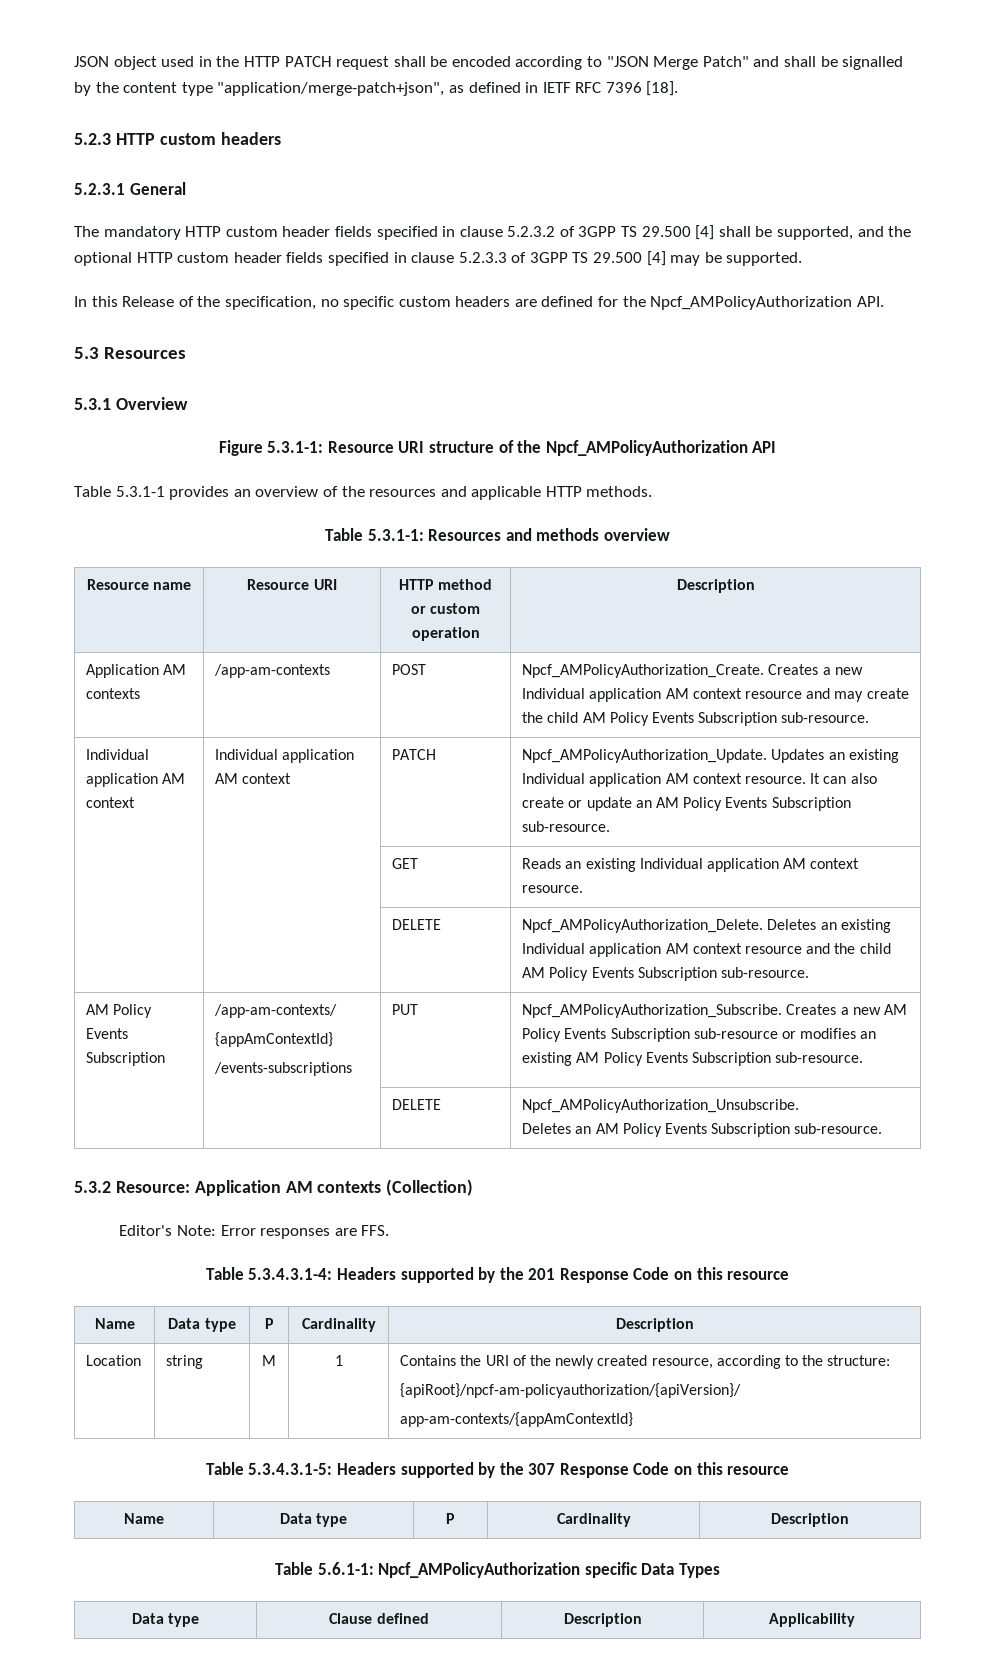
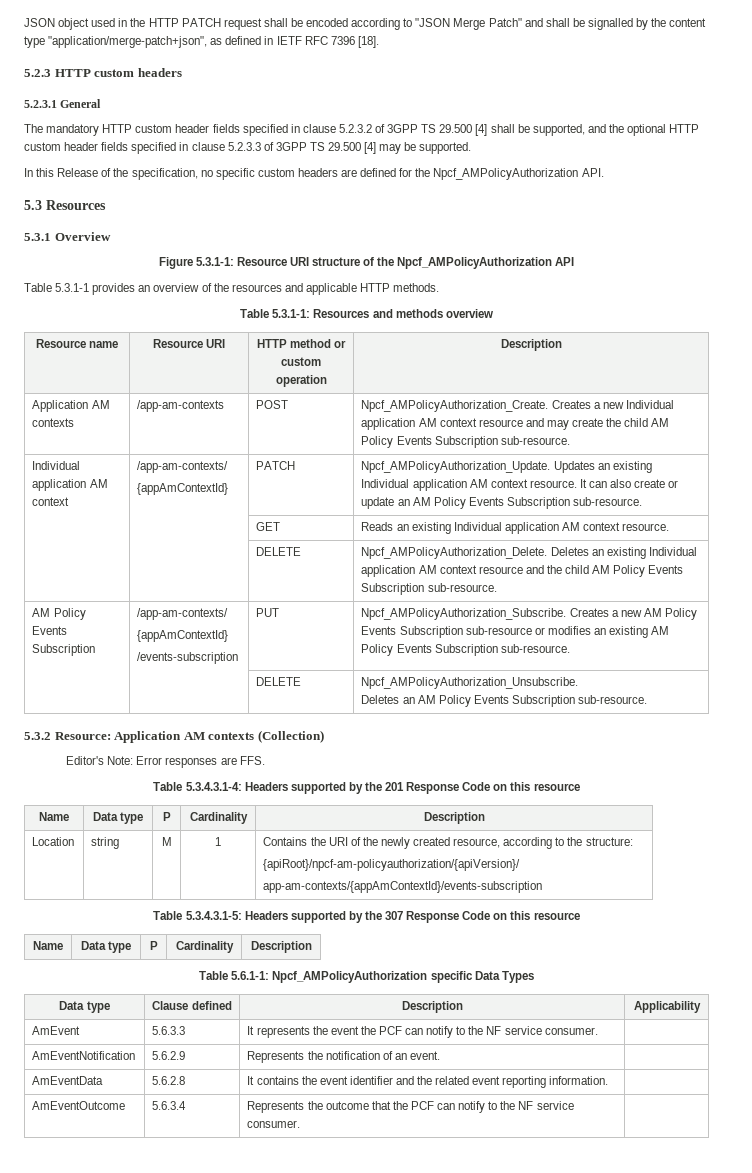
- Individual application AM context | Individual application AM context | PATCH | Npcf_AMPolicyAuthorization_Update. Updates an existing Individual application AM context resource. It can also create or update an AM Policy Events Subscription sub-resource.
+ Individual application AM context | /app-am-contexts/
+ {appAmContextId} | PATCH | Npcf_AMPolicyAuthorization_Update. Updates an existing Individual application AM context resource. It can also create or update an AM Policy Events Subscription sub-resource.
  AM Policy Events Subscription | /app-am-contexts/
  {appAmContextId}
- /events-subscriptions | PUT | Npcf_AMPolicyAuthorization_Subscribe. Creates a new AM Policy Events Subscription sub-resource or modifies an existing AM Policy Events Subscription sub-resource.
+ /events-subscription | PUT | Npcf_AMPolicyAuthorization_Subscribe. Creates a new AM Policy Events Subscription sub-resource or modifies an existing AM Policy Events Subscription sub-resource.
  Location | string | M | 1 | Contains the URI of the newly created resource, according to the structure:
  {apiRoot}/npcf-am-policyauthorization/{apiVersion}/
- app-am-contexts/{appAmContextId}
+ app-am-contexts/{appAmContextId}/events-subscription
+ AmEvent | 5.6.3.3 | It represents the event the PCF can notify to the NF service consumer. |
+ AmEventNotification | 5.6.2.9 | Represents the notification of an event. |
+ AmEventData | 5.6.2.8 | It contains the event identifier and the related event reporting information. |
+ AmEventOutcome | 5.6.3.4 | Represents the outcome that the PCF can notify to the NF service consumer. |

